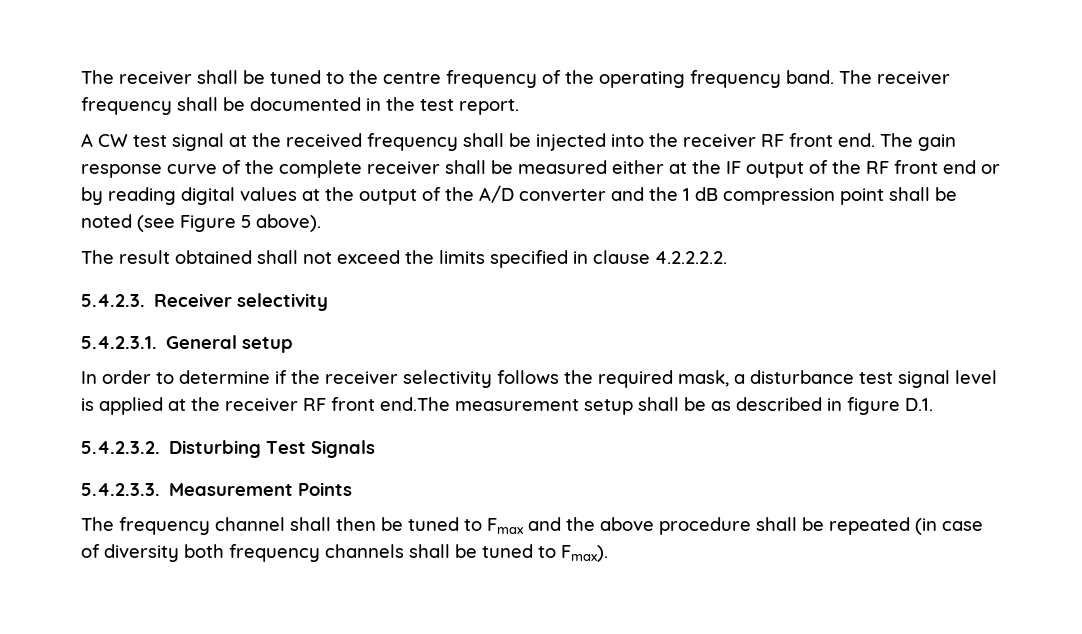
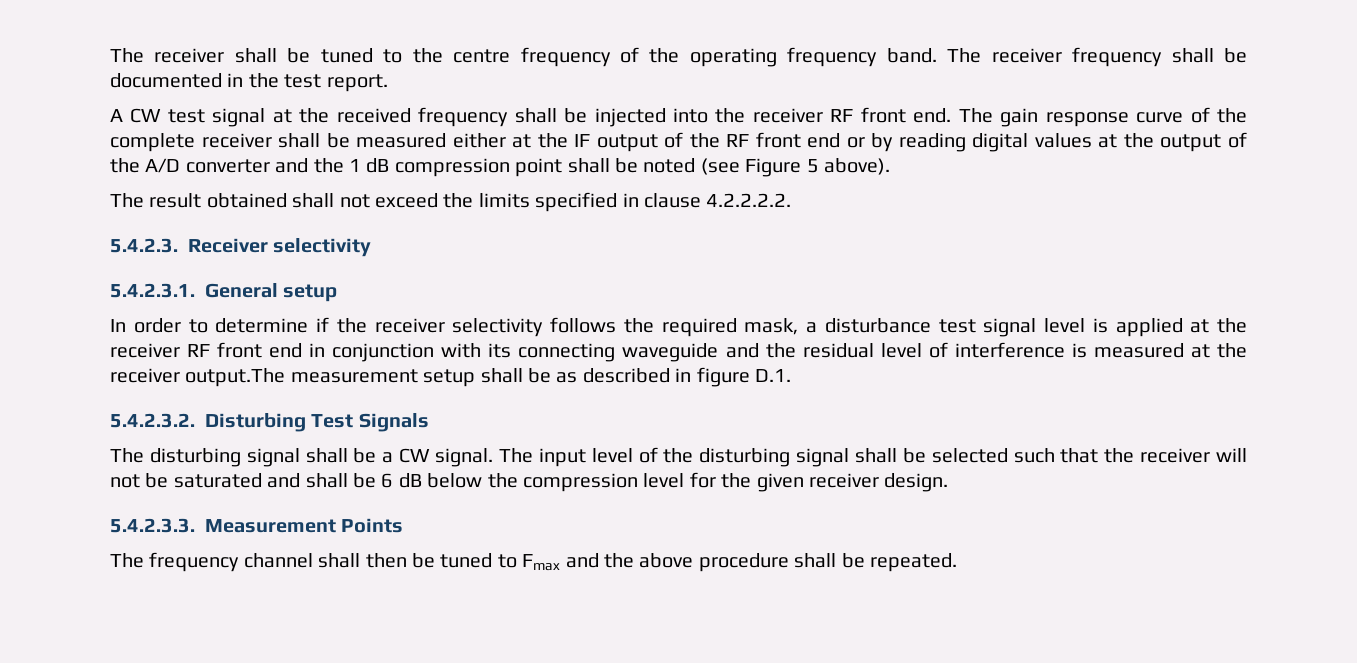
- In order to determine if the receiver selectivity follows the required mask, a disturbance test signal level is applied at the receiver RF front end.The measurement setup shall be as described in figure D.1.
+ In order to determine if the receiver selectivity follows the required mask, a disturbance test signal level is applied at the receiver RF front end in conjunction with its connecting waveguide and the residual level of interference is measured at the receiver output.The measurement setup shall be as described in figure D.1.
+ The disturbing signal shall be a CW signal. The input level of the disturbing signal shall be selected such that the receiver will not be saturated and shall be 6 dB below the compression level for the given receiver design.
- The frequency channel shall then be tuned to Fmax and the above procedure shall be repeated (in case of diversity both frequency channels shall be tuned to Fmax).
+ The frequency channel shall then be tuned to Fmax and the above procedure shall be repeated.

